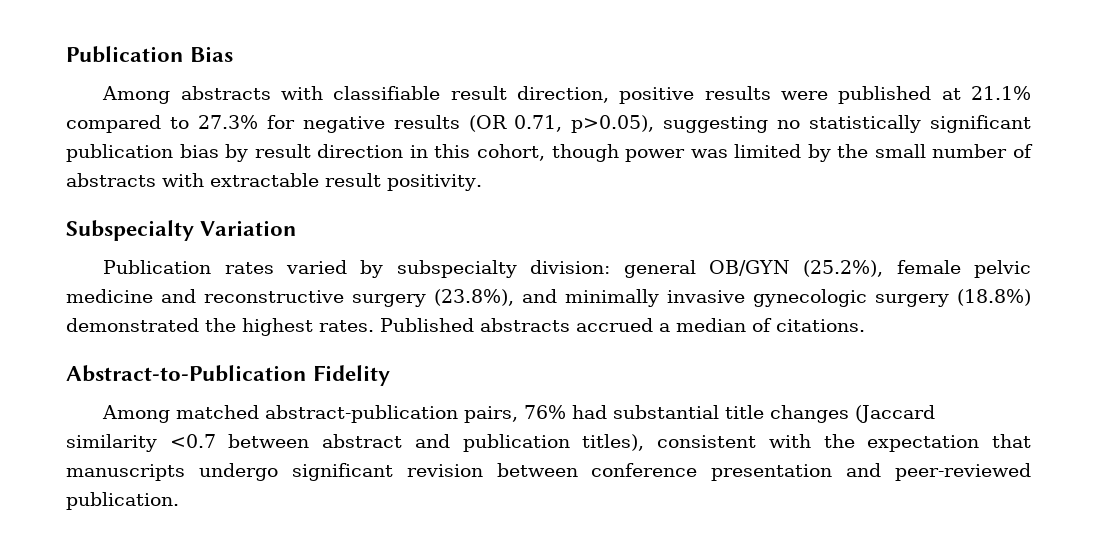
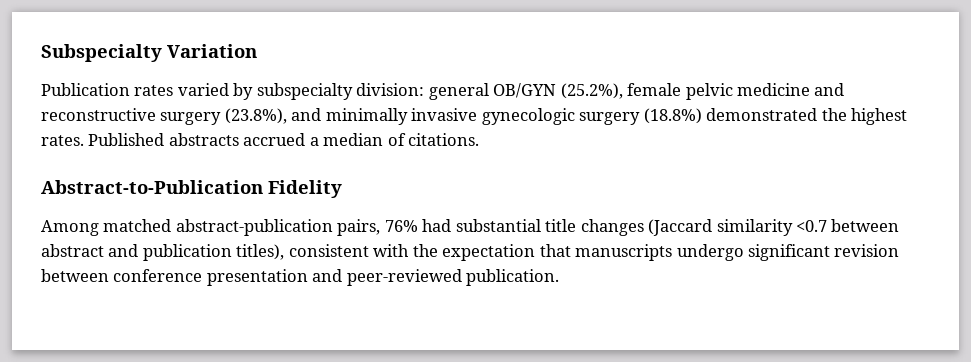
- Publication Bias
- Among abstracts with classifiable result direction, positive results were published at 21.1% compared to 27.3% for negative results (OR 0.71, p>0.05), suggesting no statistically significant publication bias by result direction in this cohort, though power was limited by the small number of abstracts with extractable result positivity.

